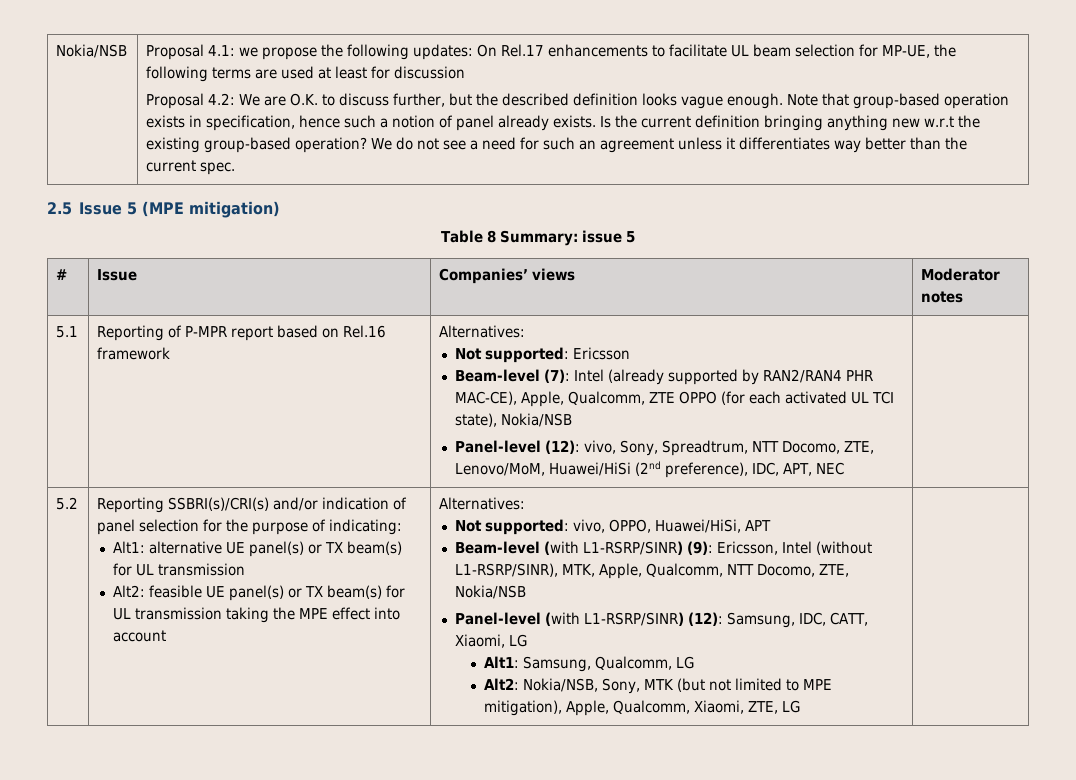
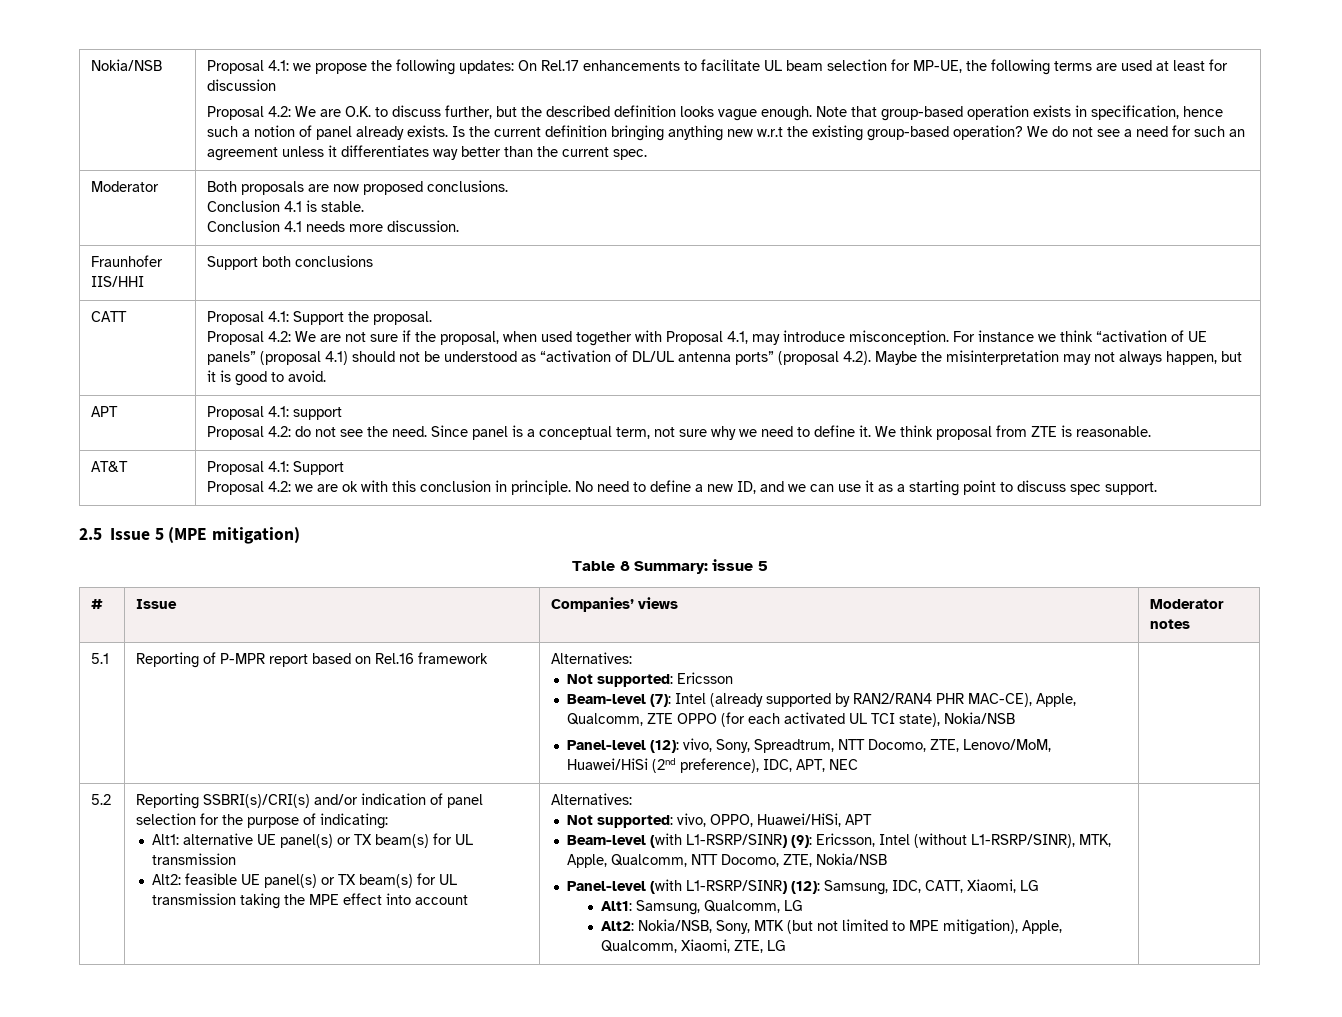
+ Moderator | Both proposals are now proposed conclusions.
+ Conclusion 4.1 is stable.
+ Conclusion 4.1 needs more discussion.
+ Fraunhofer IIS/HHI | Support both conclusions
+ CATT | Proposal 4.1: Support the proposal.
+ Proposal 4.2: We are not sure if the proposal, when used together with Proposal 4.1, may introduce misconception. For instance we think “activation of UE panels” (proposal 4.1) should not be understood as “activation of DL/UL antenna ports” (proposal 4.2). Maybe the misinterpretation may not always happen, but it is good to avoid.
+ APT | Proposal 4.1: support
+ Proposal 4.2: do not see the need. Since panel is a conceptual term, not sure why we need to define it. We think proposal from ZTE is reasonable.
+ AT&T | Proposal 4.1: Support
+ Proposal 4.2: we are ok with this conclusion in principle. No need to define a new ID, and we can use it as a starting point to discuss spec support.

